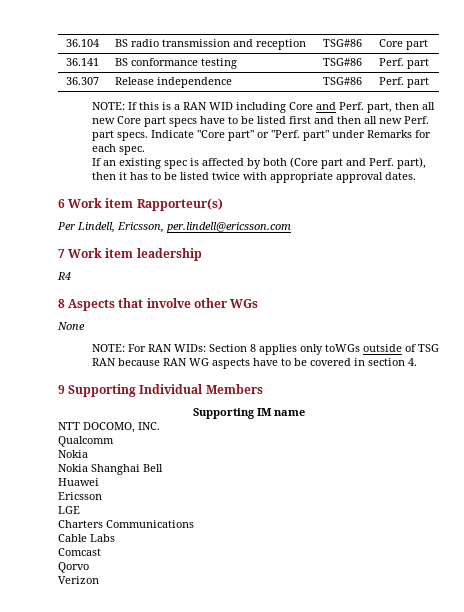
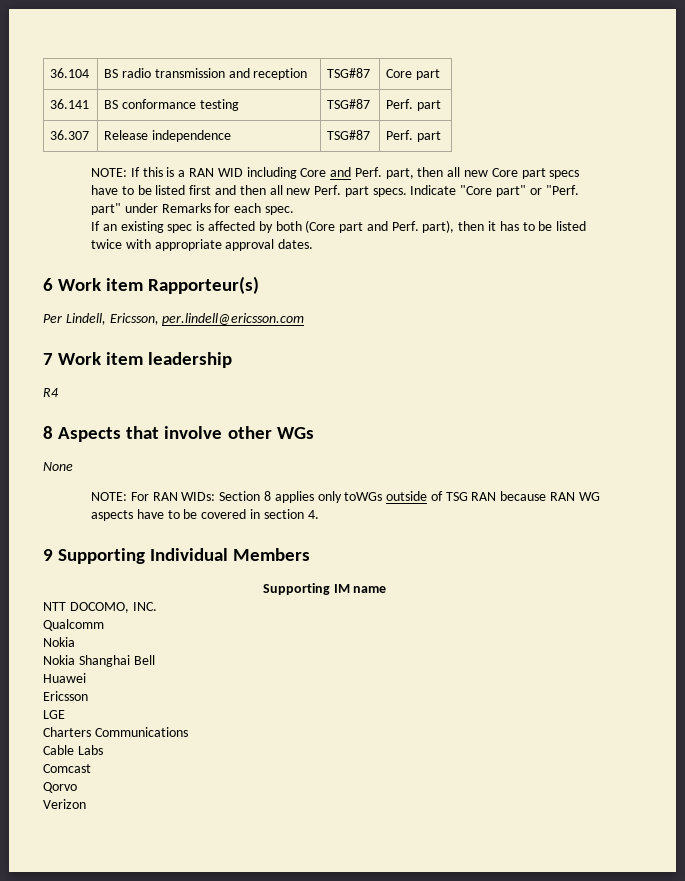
- 36.104 | BS radio transmission and reception | TSG#86 | Core part
+ 36.104 | BS radio transmission and reception | TSG#87 | Core part
- 36.141 | BS conformance testing | TSG#86 | Perf. part
+ 36.141 | BS conformance testing | TSG#87 | Perf. part
- 36.307 | Release independence | TSG#86 | Perf. part
+ 36.307 | Release independence | TSG#87 | Perf. part

